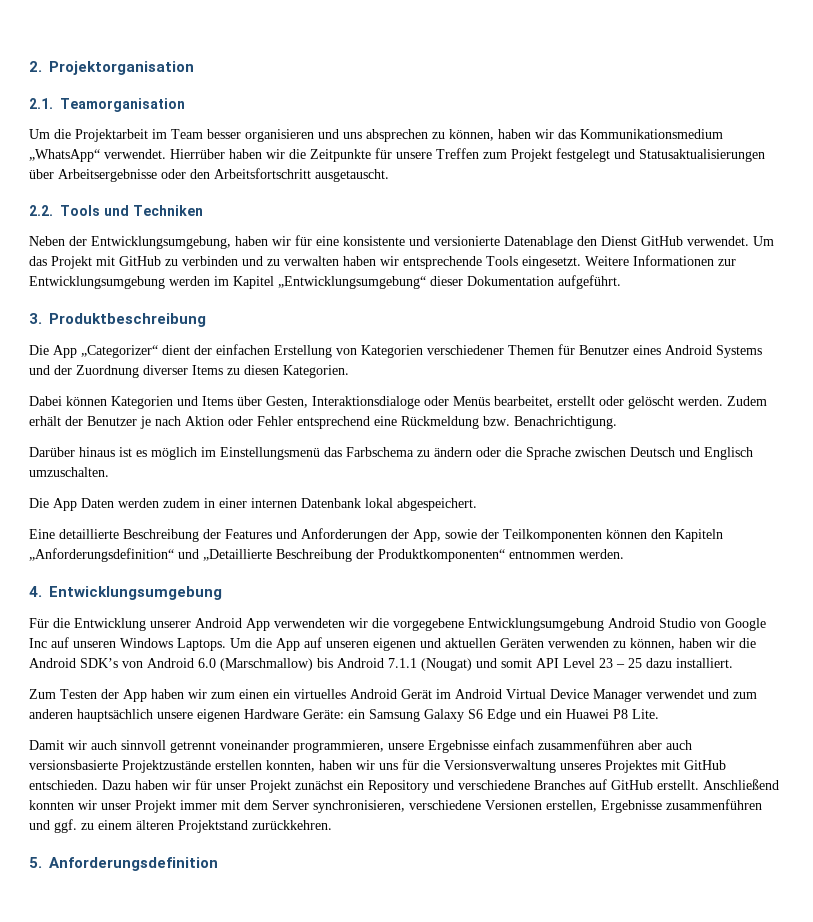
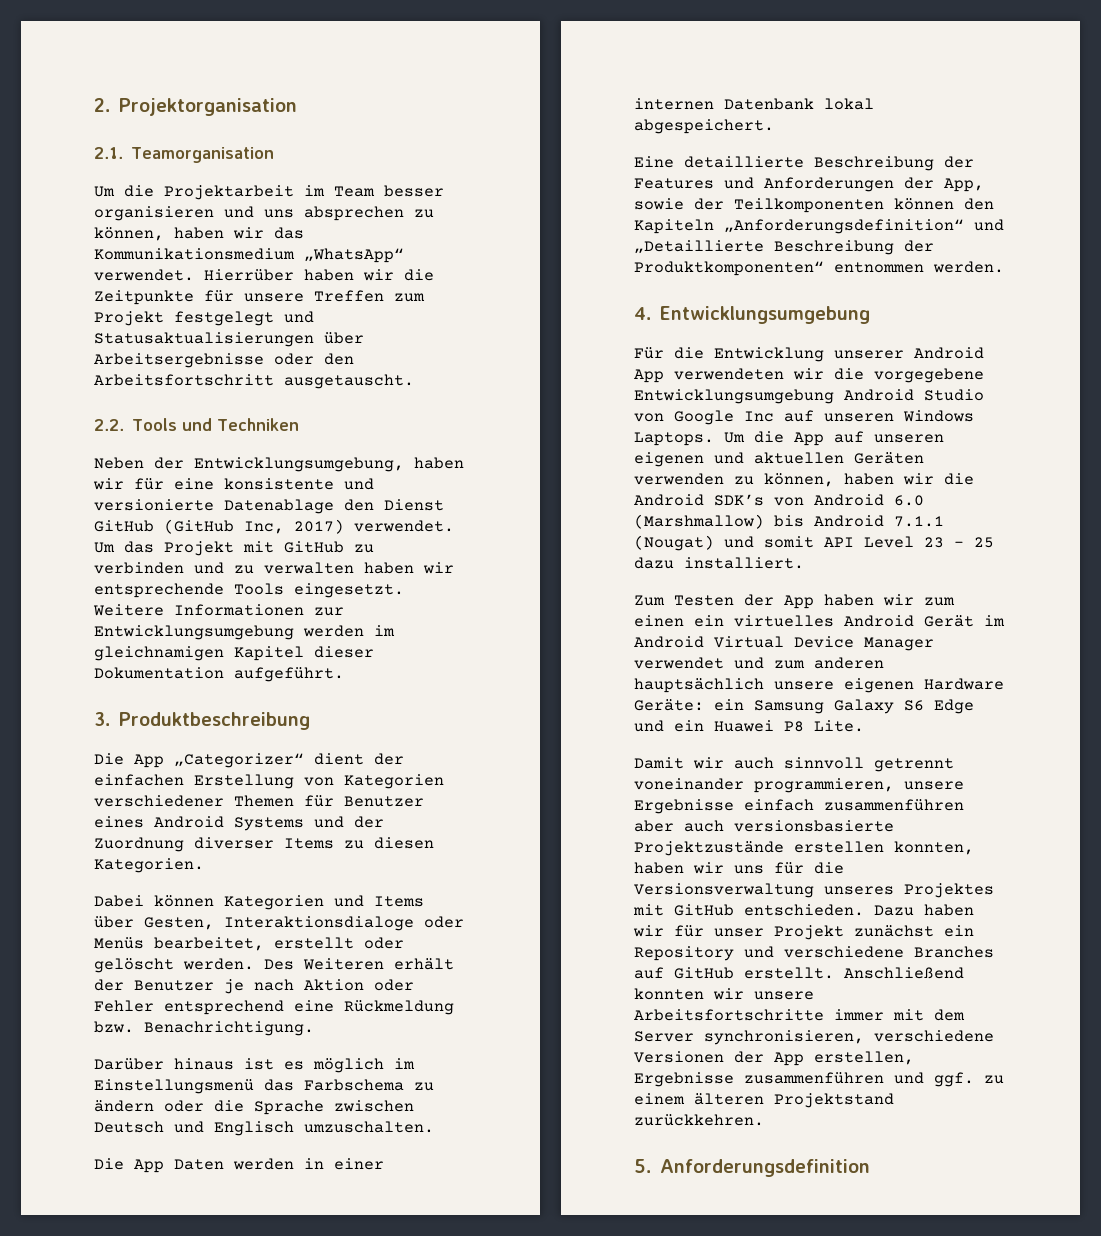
- Neben der Entwicklungsumgebung, haben wir für eine konsistente und versionierte Datenablage den Dienst GitHub verwendet.
+ Neben der Entwicklungsumgebung, haben wir für eine konsistente und versionierte Datenablage den Dienst GitHub (GitHub Inc, 2017) verwendet.
- Weitere Informationen zur Entwicklungsumgebung werden im Kapitel „Entwicklungsumgebung“ dieser Dokumentation aufgeführt.
+ Weitere Informationen zur Entwicklungsumgebung werden im gleichnamigen Kapitel dieser Dokumentation aufgeführt.
- Zudem erhält der Benutzer je nach Aktion oder Fehler entsprechend eine Rückmeldung bzw. Benachrichtigung.
+ Des Weiteren erhält der Benutzer je nach Aktion oder Fehler entsprechend eine Rückmeldung bzw. Benachrichtigung.
- Die App Daten werden zudem in einer internen Datenbank lokal abgespeichert.
+ Die App Daten werden in einer internen Datenbank lokal abgespeichert.
- Um die App auf unseren eigenen und aktuellen Geräten verwenden zu können, haben wir die Android SDK’s von Android 6.0 (Marschmallow) bis Android 7.1.1 (Nougat) und somit API Level 23 – 25 dazu installiert.
+ Um die App auf unseren eigenen und aktuellen Geräten verwenden zu können, haben wir die Android SDK’s von Android 6.0 (Marshmallow) bis Android 7.1.1 (Nougat) und somit API Level 23 – 25 dazu installiert.
- Anschließend konnten wir unser Projekt immer mit dem Server synchronisieren, verschiedene Versionen erstellen, Ergebnisse zusammenführen und ggf. zu einem älteren Projektstand zurückkehren.
+ Anschließend konnten wir unsere Arbeitsfortschritte immer mit dem Server synchronisieren, verschiedene Versionen der App erstellen, Ergebnisse zusammenführen und ggf. zu einem älteren Projektstand zurückkehren.

